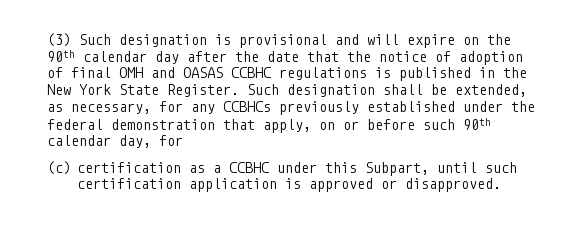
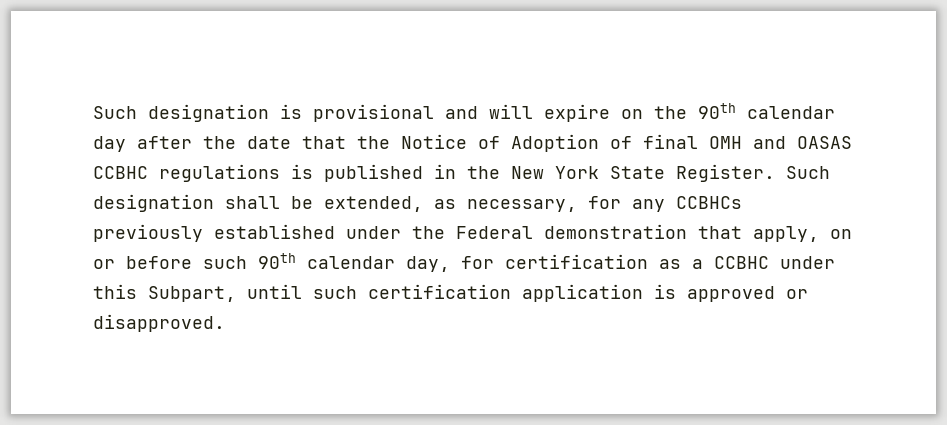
- (3) Such designation is provisional and will expire on the 90th calendar day after the date that the notice of adoption of final OMH and OASAS CCBHC regulations is published in the New York State Register.
+ Such designation is provisional and will expire on the 90th calendar day after the date that the Notice of Adoption of final OMH and OASAS CCBHC regulations is published in the New York State Register.
- Such designation shall be extended, as necessary, for any CCBHCs previously established under the federal demonstration that apply, on or before such 90th calendar day, for
- (c) certification as a CCBHC under this Subpart, until such certification application is approved or disapproved.
+ Such designation shall be extended, as necessary, for any CCBHCs previously established under the Federal demonstration that apply, on or before such 90th calendar day, for certification as a CCBHC under this Subpart, until such certification application is approved or disapproved.

